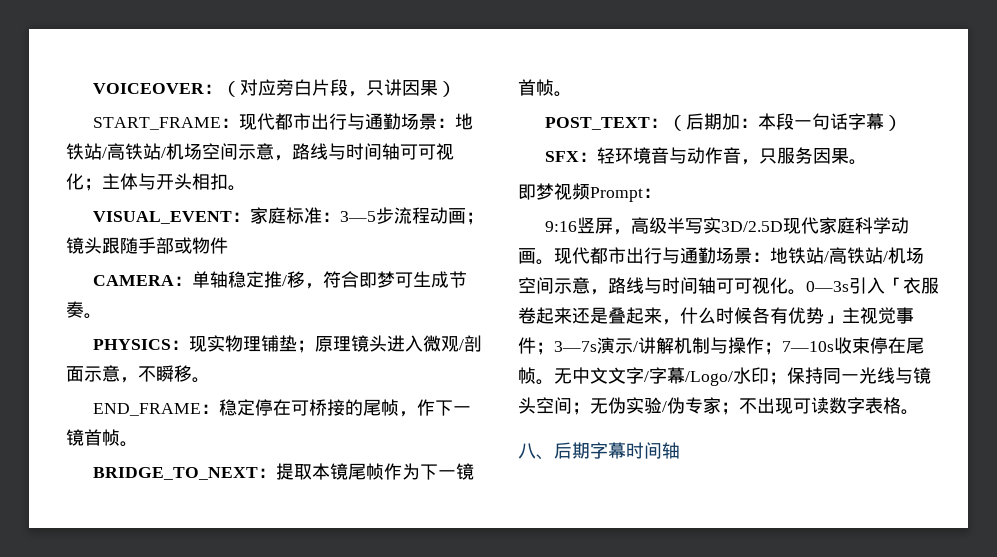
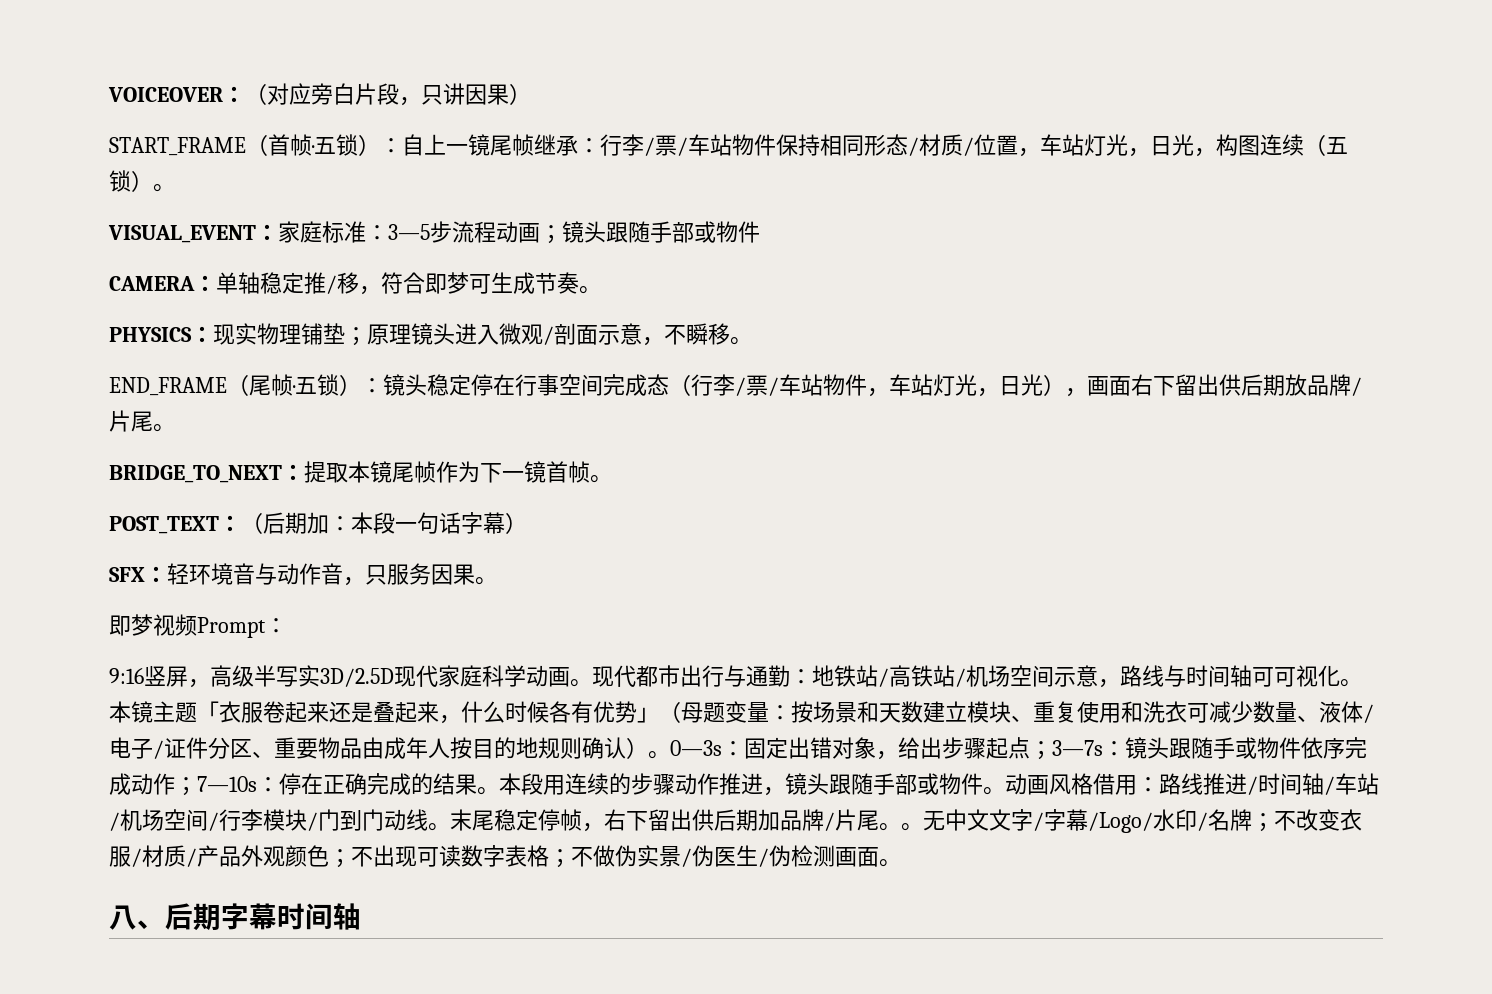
- START_FRAME：现代都市出行与通勤场景：地铁站/高铁站/机场空间示意，路线与时间轴可可视化；主体与开头相扣。
+ START_FRAME（首帧·五锁）：自上一镜尾帧继承：行李/票/车站物件保持相同形态/材质/位置，车站灯光，日光，构图连续（五锁）。
- END_FRAME：稳定停在可桥接的尾帧，作下一镜首帧。
+ END_FRAME（尾帧·五锁）：镜头稳定停在行事空间完成态（行李/票/车站物件，车站灯光，日光），画面右下留出供后期放品牌/片尾。
- 现代都市出行与通勤场景：地铁站/高铁站/机场空间示意，路线与时间轴可可视化。
+ 现代都市出行与通勤：地铁站/高铁站/机场空间示意，路线与时间轴可可视化。
- 0—3s引入「衣服卷起来还是叠起来，什么时候各有优势」主视觉事件；3—7s演示/讲解机制与操作；7—10s收束停在尾帧。
+ 本镜主题「衣服卷起来还是叠起来，什么时候各有优势」（母题变量：按场景和天数建立模块、重复使用和洗衣可减少数量、液体/电子/证件分区、重要物品由成年人按目的地规则确认）。0—3s：固定出错对象，给出步骤起点；3—7s：镜头跟随手或物件依序完成动作；7—10s：停在正确完成的结果。本段用连续的步骤动作推进，镜头跟随手部或物件。动画风格借用：路线推进/时间轴/车站/机场空间/行李模块/门到门动线。末尾稳定停帧，右下留出供后期加品牌/片尾。。
- 无中文文字/字幕/Logo/水印；保持同一光线与镜头空间；无伪实验/伪专家；不出现可读数字表格。
+ 无中文文字/字幕/Logo/水印/名牌；不改变衣服/材质/产品外观颜色；不出现可读数字表格；不做伪实景/伪医生/伪检测画面。

